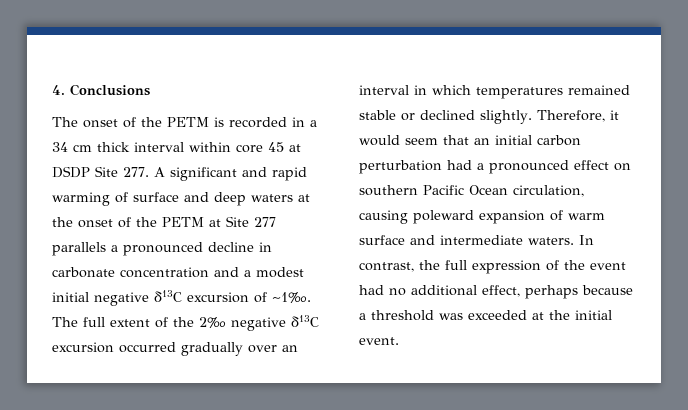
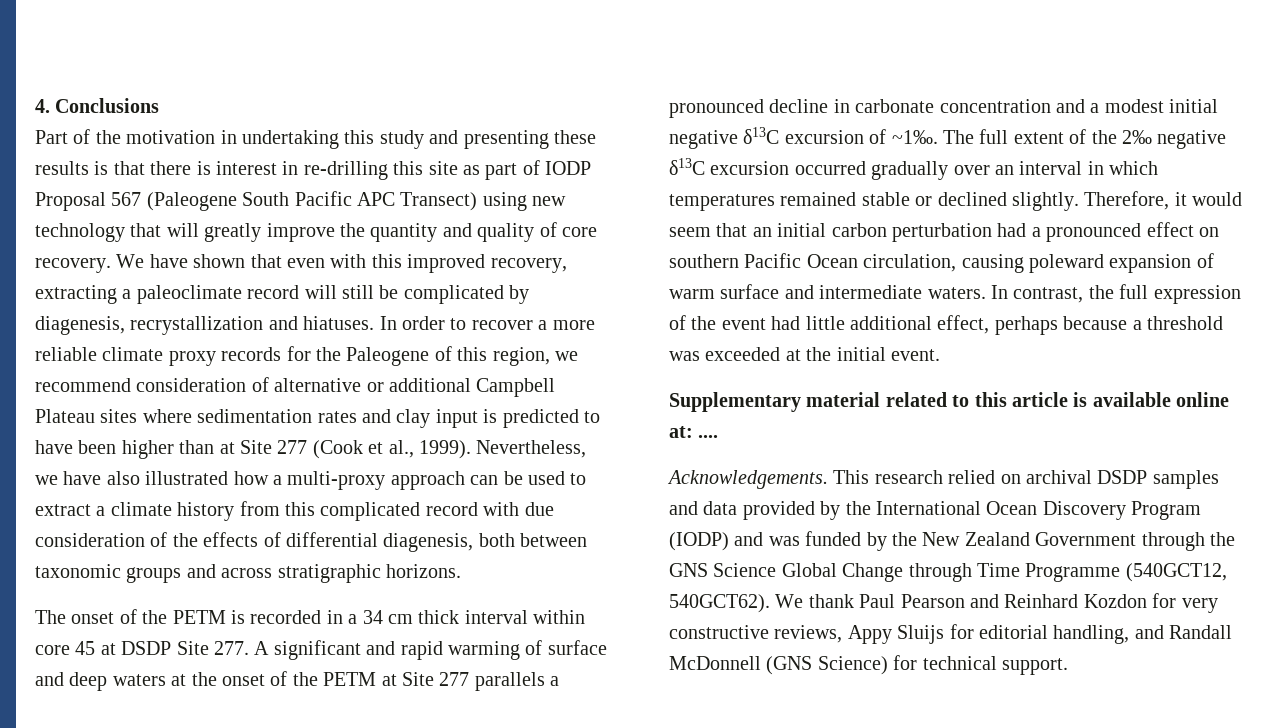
+ Part of the motivation in undertaking this study and presenting these results is that there is interest in re-drilling this site as part of IODP Proposal 567 (Paleogene South Pacific APC Transect) using new technology that will greatly improve the quantity and quality of core recovery. We have shown that even with this improved recovery, extracting a paleoclimate record will still be complicated by diagenesis, recrystallization and hiatuses. In order to recover a more reliable climate proxy records for the Paleogene of this region, we recommend consideration of alternative or additional Campbell Plateau sites where sedimentation rates and clay input is predicted to have been higher than at Site 277 (Cook et al., 1999). Nevertheless, we have also illustrated how a multi-proxy approach can be used to extract a climate history from this complicated record with due consideration of the effects of differential diagenesis, both between taxonomic groups and across stratigraphic horizons.
- In contrast, the full expression of the event had no additional effect, perhaps because a threshold was exceeded at the initial event.
+ In contrast, the full expression of the event had little additional effect, perhaps because a threshold was exceeded at the initial event.
+ Supplementary material related to this article is available online at: ....
+ Acknowledgements. This research relied on archival DSDP samples and data provided by the International Ocean Discovery Program (IODP) and was funded by the New Zealand Government through the GNS Science Global Change through Time Programme (540GCT12, 540GCT62). We thank Paul Pearson and Reinhard Kozdon for very constructive reviews, Appy Sluijs for editorial handling, and Randall McDonnell (GNS Science) for technical support.

